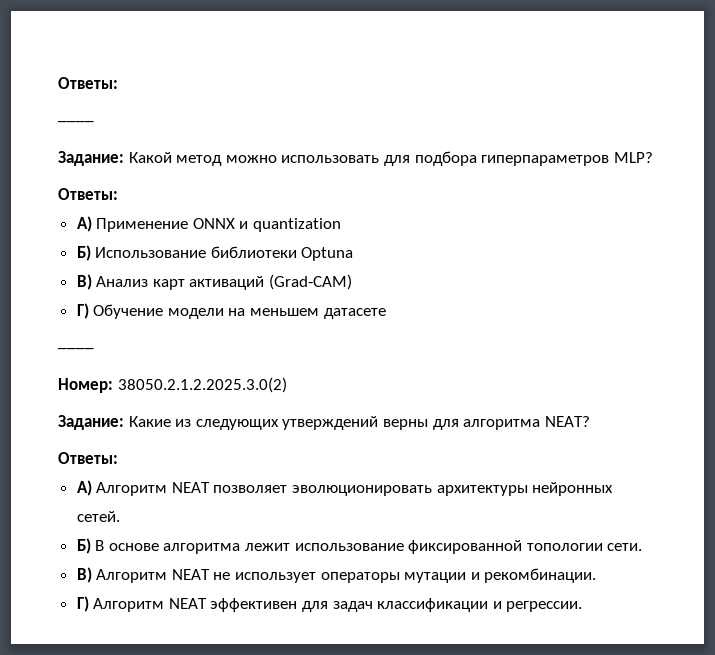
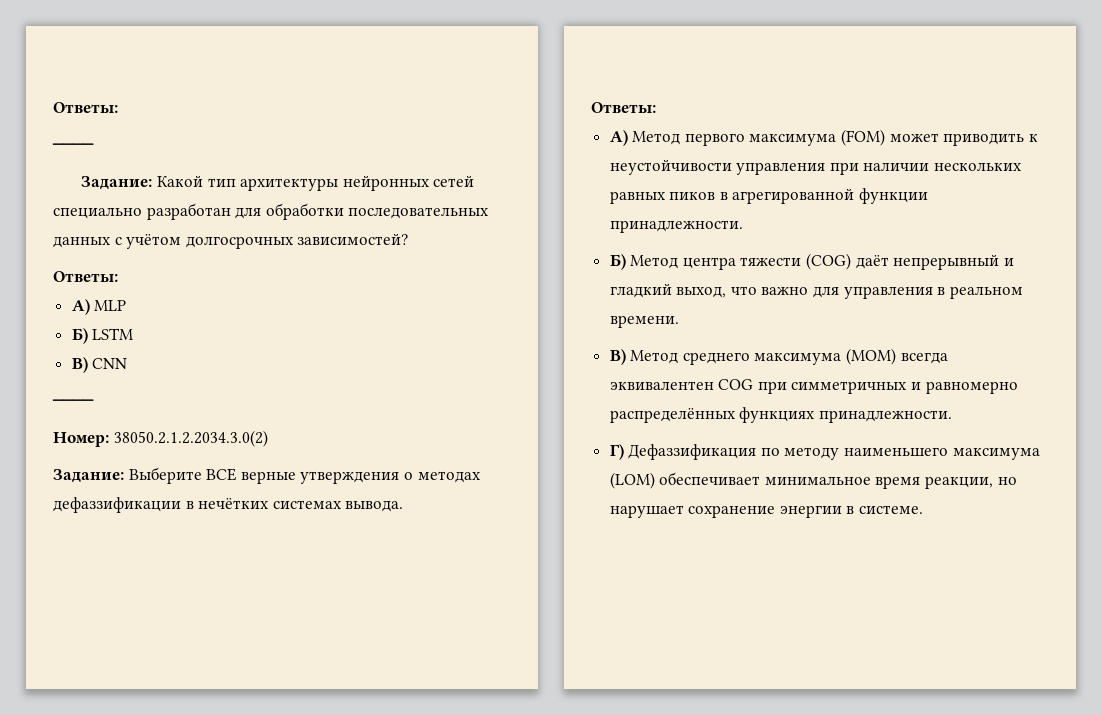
- Задание: Какой метод можно использовать для подбора гиперпараметров MLP?
+ Задание: Какой тип архитектуры нейронных сетей специально разработан для обработки последовательных данных с учётом долгосрочных зависимостей?
  Ответы:
- А) Применение ONNX и quantization
- Б) Использование библиотеки Optuna
- В) Анализ карт активаций (Grad-CAM)
- Г) Обучение модели на меньшем датасете
+ А) MLP
+ Б) LSTM
+ В) CNN
- Номер: 38050.2.1.2.2025.3.0(2)
- Задание: Какие из следующих утверждений верны для алгоритма NEAT?
+ Номер: 38050.2.1.2.2034.3.0(2)
+ Задание: Выберите ВСЕ верные утверждения о методах дефаззификации в нечётких системах вывода.
  Ответы:
- А) Алгоритм NEAT позволяет эволюционировать архитектуры нейронных сетей.
- Б) В основе алгоритма лежит использование фиксированной топологии сети.
- В) Алгоритм NEAT не использует операторы мутации и рекомбинации.
- Г) Алгоритм NEAT эффективен для задач классификации и регрессии.
+ А) Метод первого максимума (FOM) может приводить к неустойчивости управления при наличии нескольких равных пиков в агрегированной функции принадлежности.
+ Б) Метод центра тяжести (COG) даёт непрерывный и гладкий выход, что важно для управления в реальном времени.
+ В) Метод среднего максимума (MOM) всегда эквивалентен COG при симметричных и равномерно распределённых функциях принадлежности.
+ Г) Дефаззификация по методу наименьшего максимума (LOM) обеспечивает минимальное время реакции, но нарушает сохранение энергии в системе.

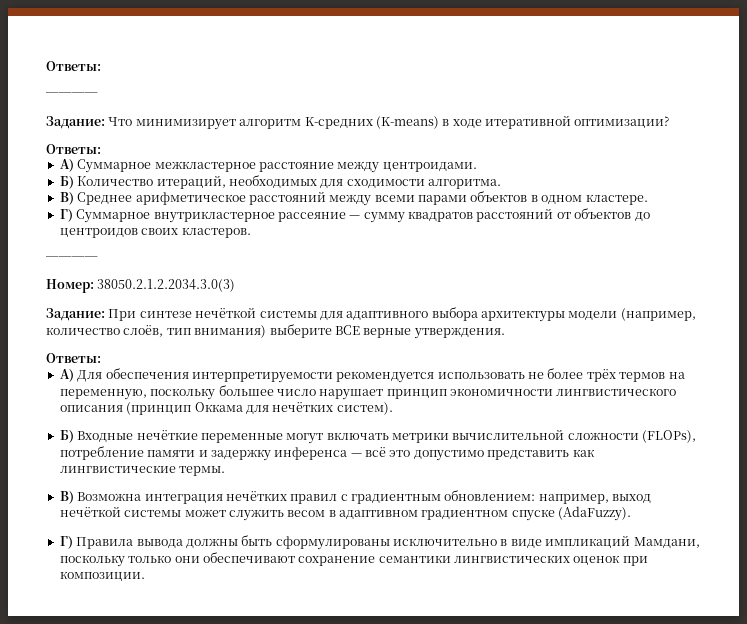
- Задание: Какой тип архитектуры нейронных сетей специально разработан для обработки последовательных данных с учётом долгосрочных зависимостей?
+ Задание: Что минимизирует алгоритм K-средних (K-means) в ходе итеративной оптимизации?
  Ответы:
- А) MLP
- Б) LSTM
- В) CNN
+ А) Суммарное межкластерное расстояние между центроидами.
+ Б) Количество итераций, необходимых для сходимости алгоритма.
+ В) Среднее арифметическое расстояний между всеми парами объектов в одном кластере.
+ Г) Суммарное внутрикластерное рассеяние — сумму квадратов расстояний от объектов до центроидов своих кластеров.
- Номер: 38050.2.1.2.2034.3.0(2)
- Задание: Выберите ВСЕ верные утверждения о методах дефаззификации в нечётких системах вывода.
+ Номер: 38050.2.1.2.2034.3.0(3)
+ Задание: При синтезе нечёткой системы для адаптивного выбора архитектуры модели (например, количество слоёв, тип внимания) выберите ВСЕ верные утверждения.
  Ответы:
- А) Метод первого максимума (FOM) может приводить к неустойчивости управления при наличии нескольких равных пиков в агрегированной функции принадлежности.
- Б) Метод центра тяжести (COG) даёт непрерывный и гладкий выход, что важно для управления в реальном времени.
- В) Метод среднего максимума (MOM) всегда эквивалентен COG при симметричных и равномерно распределённых функциях принадлежности.
- Г) Дефаззификация по методу наименьшего максимума (LOM) обеспечивает минимальное время реакции, но нарушает сохранение энергии в системе.
+ А) Для обеспечения интерпретируемости рекомендуется использовать не более трёх термов на переменную, поскольку большее число нарушает принцип экономичности лингвистического описания (принцип Оккама для нечётких систем).
+ Б) Входные нечёткие переменные могут включать метрики вычислительной сложности (FLOPs), потребление памяти и задержку инференса — всё это допустимо представить как лингвистические термы.
+ В) Возможна интеграция нечётких правил с градиентным обновлением: например, выход нечёткой системы может служить весом в адаптивном градиентном спуске (AdaFuzzy).
+ Г) Правила вывода должны быть сформулированы исключительно в виде импликаций Мамдани, поскольку только они обеспечивают сохранение семантики лингвистических оценок при композиции.

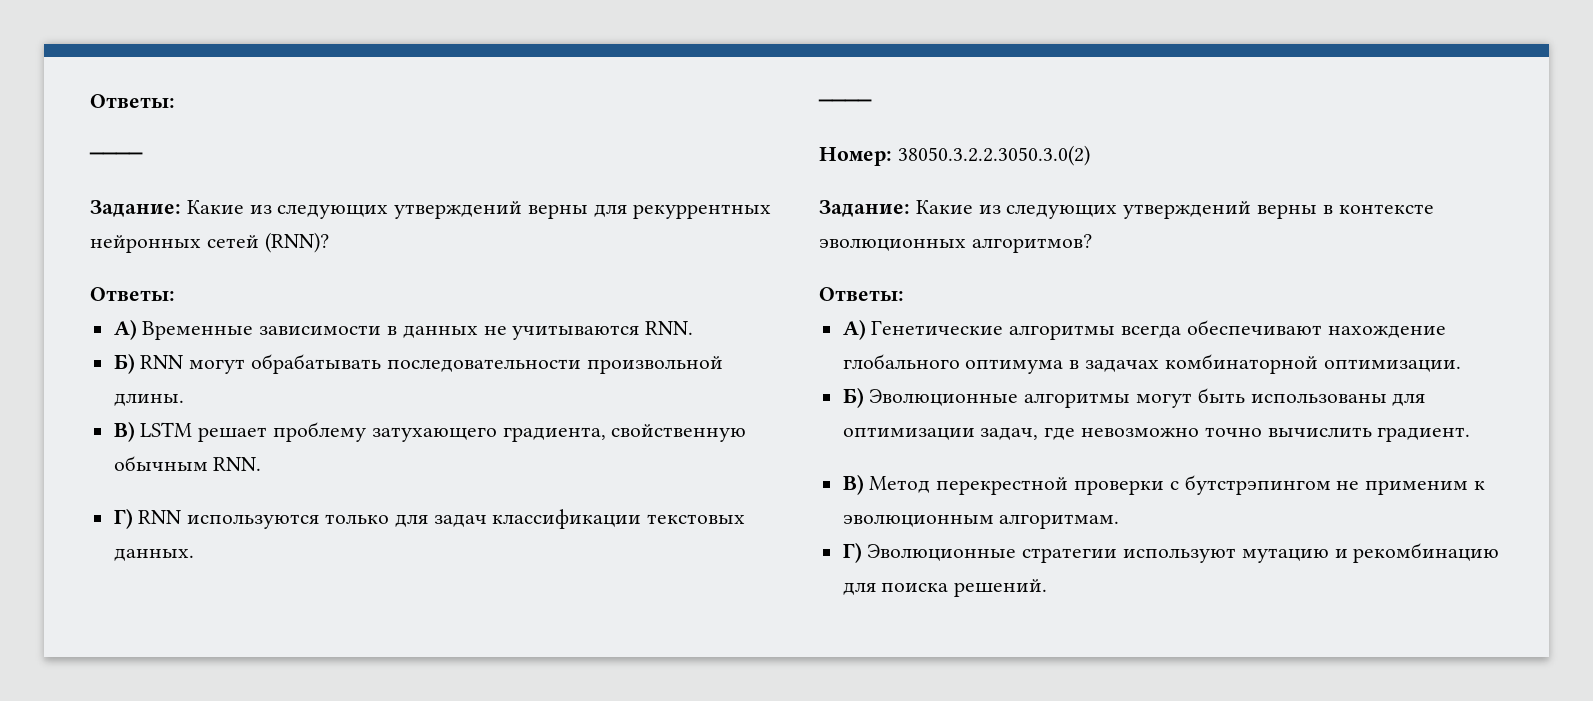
- Задание: Что минимизирует алгоритм K-средних (K-means) в ходе итеративной оптимизации?
+ Задание: Какие из следующих утверждений верны для рекуррентных нейронных сетей (RNN)?
  Ответы:
- А) Суммарное межкластерное расстояние между центроидами.
- Б) Количество итераций, необходимых для сходимости алгоритма.
- В) Среднее арифметическое расстояний между всеми парами объектов в одном кластере.
- Г) Суммарное внутрикластерное рассеяние — сумму квадратов расстояний от объектов до центроидов своих кластеров.
+ А) Временные зависимости в данных не учитываются RNN.
+ Б) RNN могут обрабатывать последовательности произвольной длины.
+ В) LSTM решает проблему затухающего градиента, свойственную обычным RNN.
+ Г) RNN используются только для задач классификации текстовых данных.
- Номер: 38050.2.1.2.2034.3.0(3)
- Задание: При синтезе нечёткой системы для адаптивного выбора архитектуры модели (например, количество слоёв, тип внимания) выберите ВСЕ верные утверждения.
+ Номер: 38050.3.2.2.3050.3.0(2)
+ Задание: Какие из следующих утверждений верны в контексте эволюционных алгоритмов?
  Ответы:
- А) Для обеспечения интерпретируемости рекомендуется использовать не более трёх термов на переменную, поскольку большее число нарушает принцип экономичности лингвистического описания (принцип Оккама для нечётких систем).
- Б) Входные нечёткие переменные могут включать метрики вычислительной сложности (FLOPs), потребление памяти и задержку инференса — всё это допустимо представить как лингвистические термы.
- В) Возможна интеграция нечётких правил с градиентным обновлением: например, выход нечёткой системы может служить весом в адаптивном градиентном спуске (AdaFuzzy).
- Г) Правила вывода должны быть сформулированы исключительно в виде импликаций Мамдани, поскольку только они обеспечивают сохранение семантики лингвистических оценок при композиции.
+ А) Генетические алгоритмы всегда обеспечивают нахождение глобального оптимума в задачах комбинаторной оптимизации.
+ Б) Эволюционные алгоритмы могут быть использованы для оптимизации задач, где невозможно точно вычислить градиент.
+ В) Метод перекрестной проверки с бутстрэпингом не применим к эволюционным алгоритмам.
+ Г) Эволюционные стратегии используют мутацию и рекомбинацию для поиска решений.

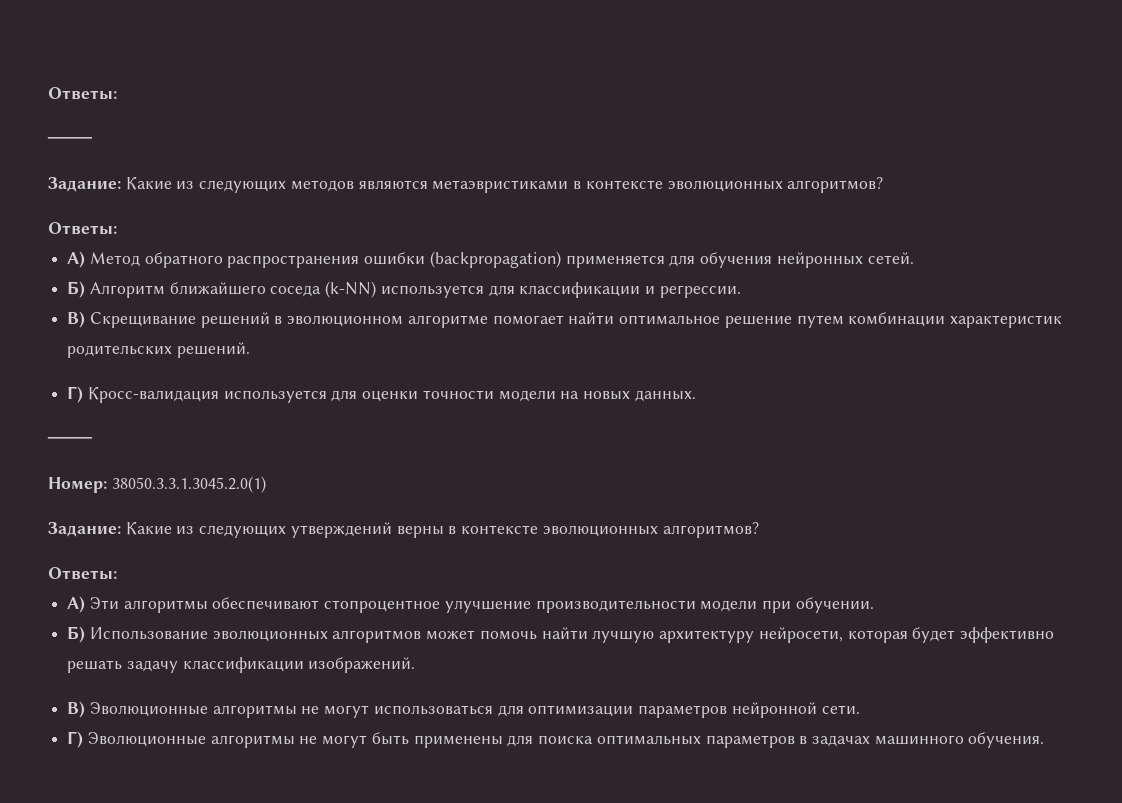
- Задание: Какие из следующих утверждений верны для рекуррентных нейронных сетей (RNN)?
+ Задание: Какие из следующих методов являются метаэвристиками в контексте эволюционных алгоритмов?
  Ответы:
- А) Временные зависимости в данных не учитываются RNN.
- Б) RNN могут обрабатывать последовательности произвольной длины.
- В) LSTM решает проблему затухающего градиента, свойственную обычным RNN.
- Г) RNN используются только для задач классификации текстовых данных.
+ А) Метод обратного распространения ошибки (backpropagation) применяется для обучения нейронных сетей.
+ Б) Алгоритм ближайшего соседа (k-NN) используется для классификации и регрессии.
+ В) Скрещивание решений в эволюционном алгоритме помогает найти оптимальное решение путем комбинации характеристик родительских решений.
+ Г) Кросс-валидация используется для оценки точности модели на новых данных.
- Номер: 38050.3.2.2.3050.3.0(2)
+ Номер: 38050.3.3.1.3045.2.0(1)
- А) Генетические алгоритмы всегда обеспечивают нахождение глобального оптимума в задачах комбинаторной оптимизации.
- Б) Эволюционные алгоритмы могут быть использованы для оптимизации задач, где невозможно точно вычислить градиент.
- В) Метод перекрестной проверки с бутстрэпингом не применим к эволюционным алгоритмам.
- Г) Эволюционные стратегии используют мутацию и рекомбинацию для поиска решений.
+ А) Эти алгоритмы обеспечивают стопроцентное улучшение производительности модели при обучении.
+ Б) Использование эволюционных алгоритмов может помочь найти лучшую архитектуру нейросети, которая будет эффективно решать задачу классификации изображений.
+ В) Эволюционные алгоритмы не могут использоваться для оптимизации параметров нейронной сети.
+ Г) Эволюционные алгоритмы не могут быть применены для поиска оптимальных параметров в задачах машинного обучения.

